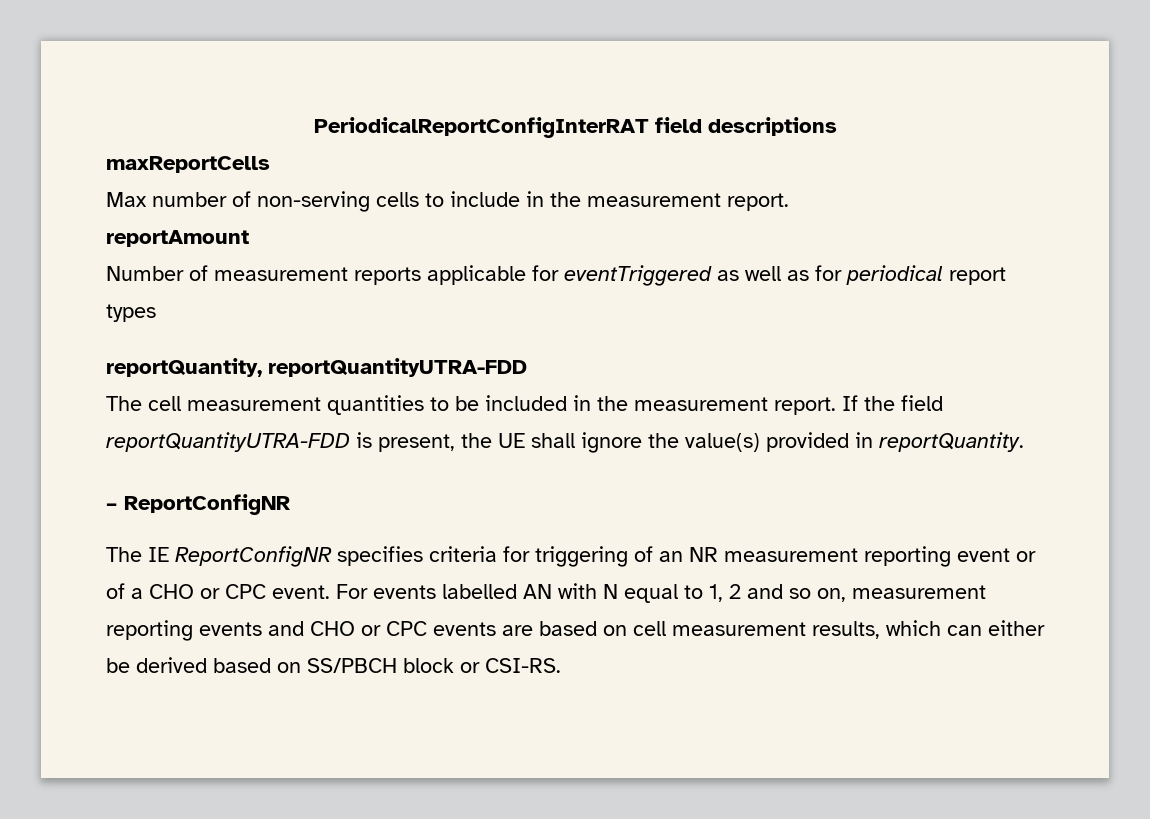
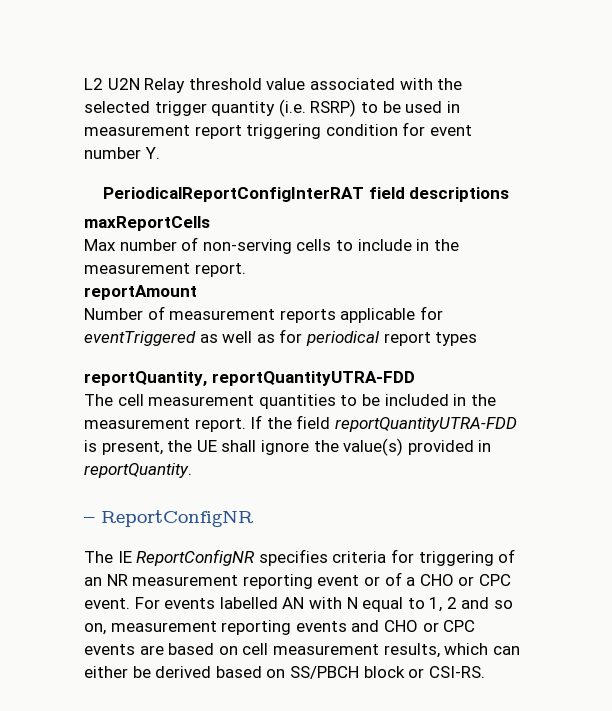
+ L2 U2N Relay threshold value associated with the selected trigger quantity (i.e. RSRP) to be used in measurement report triggering condition for event number Y.

